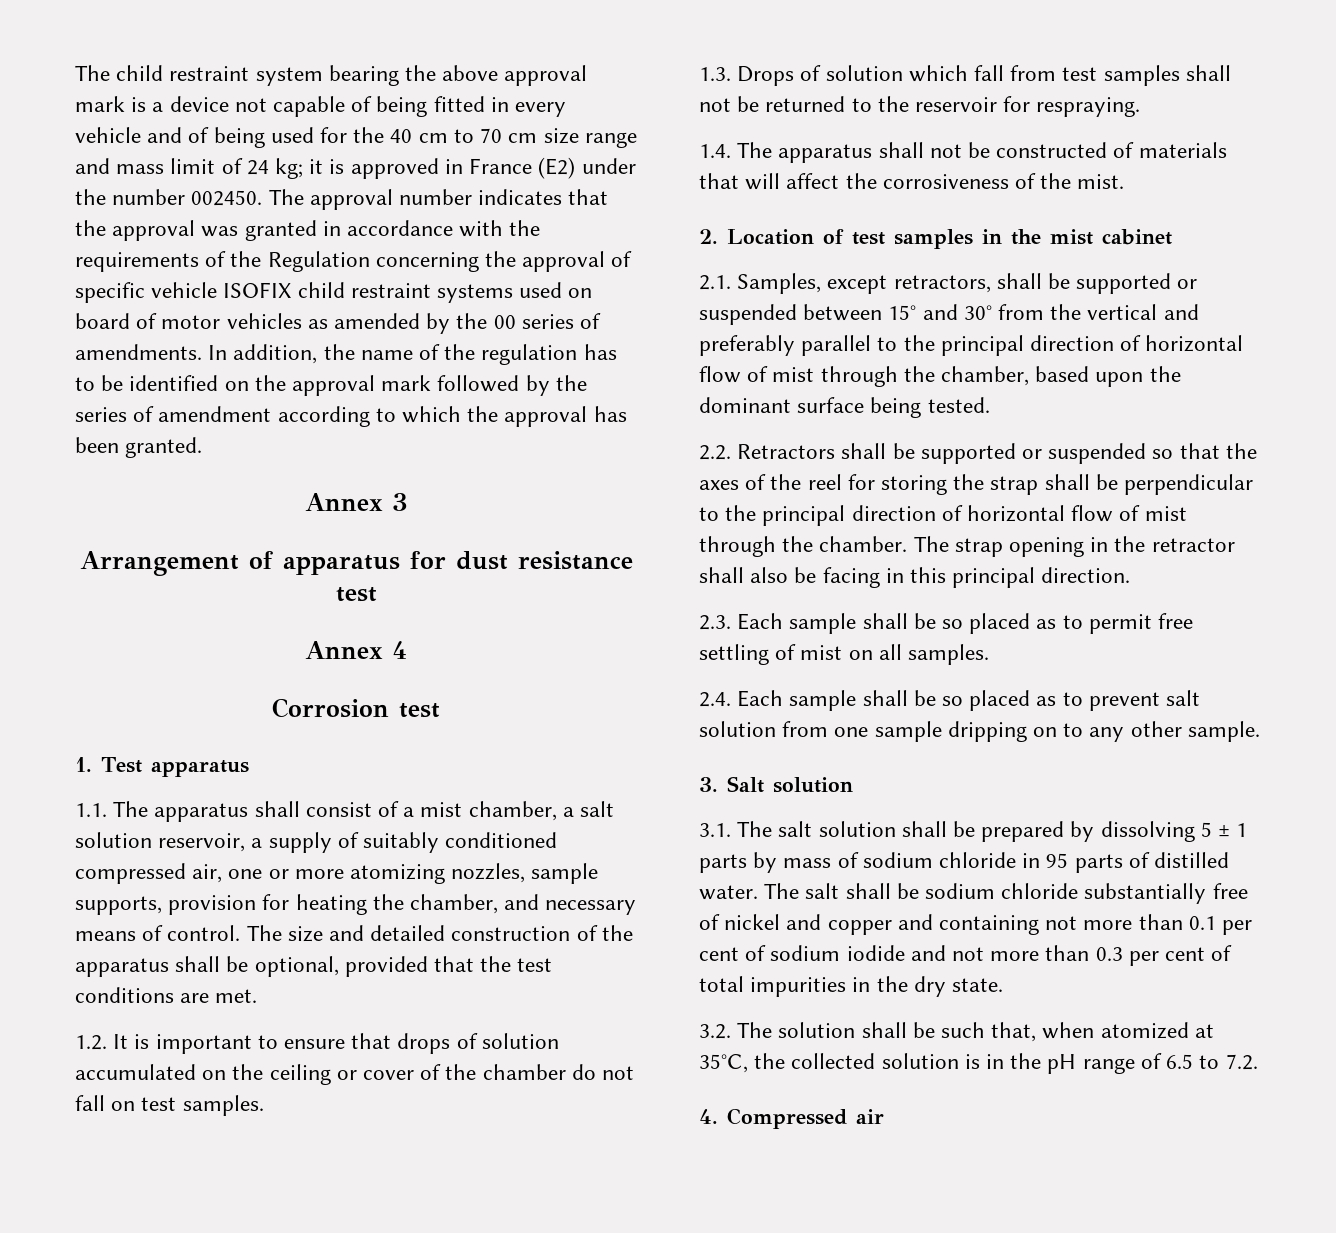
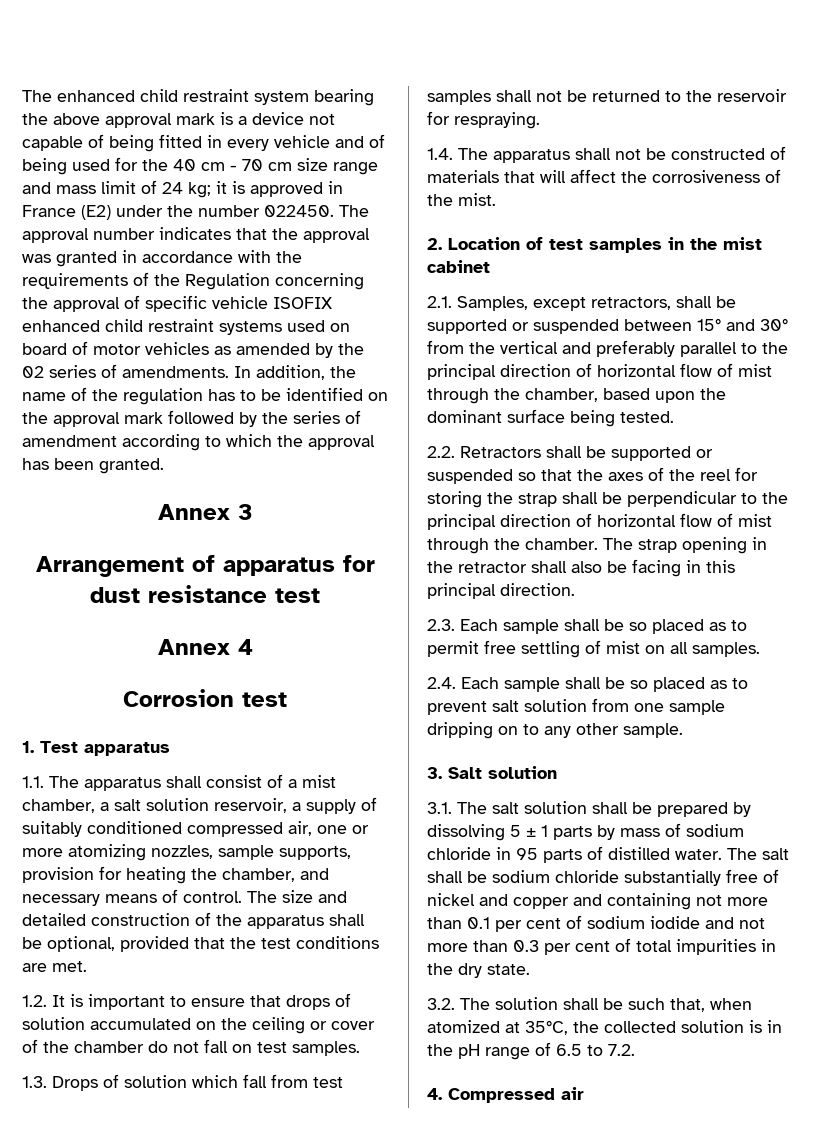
- The child restraint system bearing the above approval mark is a device not capable of being fitted in every vehicle and of being used for the 40 cm to 70 cm size range and mass limit of 24 kg; it is approved in France (E2) under the number 002450.
+ The enhanced child restraint system bearing the above approval mark is a device not capable of being fitted in every vehicle and of being used for the 40 cm - 70 cm size range and mass limit of 24 kg; it is approved in France (E2) under the number 022450.
- The approval number indicates that the approval was granted in accordance with the requirements of the Regulation concerning the approval of specific vehicle ISOFIX child restraint systems used on board of motor vehicles as amended by the 00 series of amendments.
+ The approval number indicates that the approval was granted in accordance with the requirements of the Regulation concerning the approval of specific vehicle ISOFIX enhanced child restraint systems used on board of motor vehicles as amended by the 02 series of amendments.

